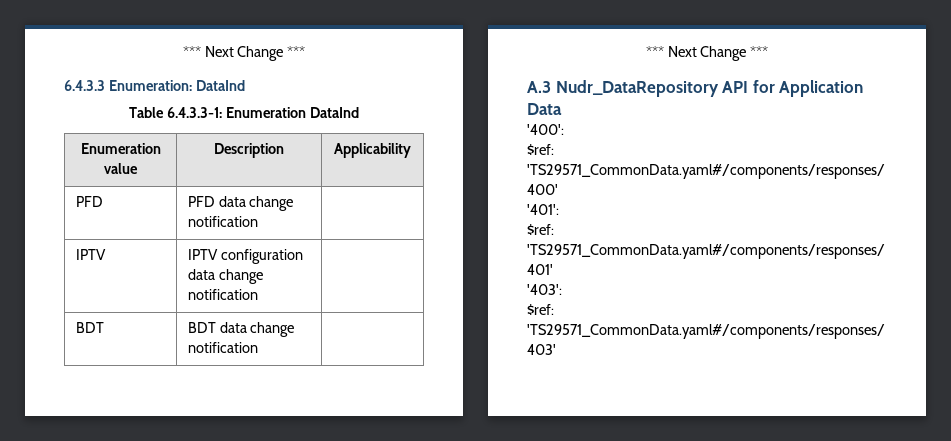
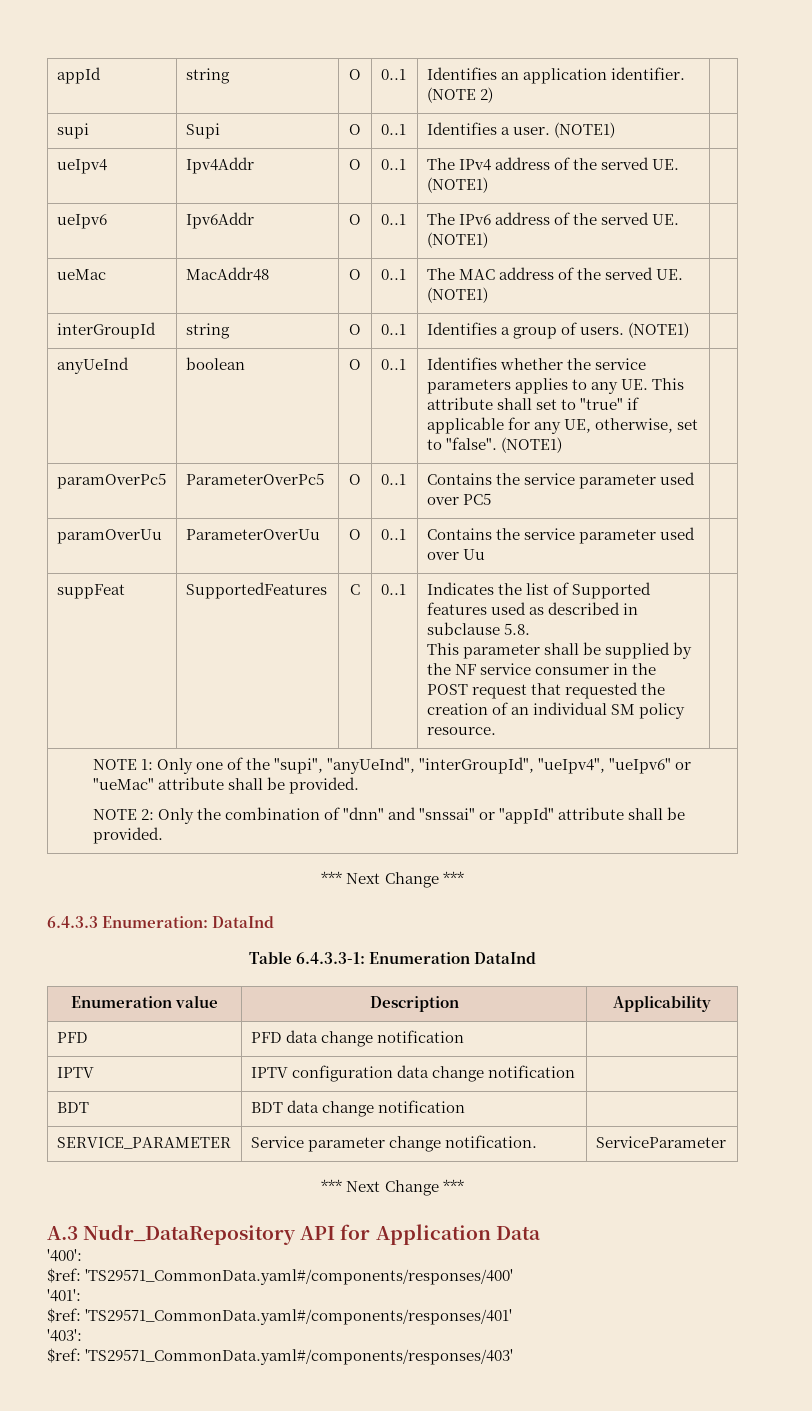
+ appId | string | O | 0..1 | Identifies an application identifier. (NOTE 2) |
+ supi | Supi | O | 0..1 | Identifies a user. (NOTE1) |
+ ueIpv4 | Ipv4Addr | O | 0..1 | The IPv4 address of the served UE. (NOTE1) |
+ ueIpv6 | Ipv6Addr | O | 0..1 | The IPv6 address of the served UE. (NOTE1) |
+ ueMac | MacAddr48 | O | 0..1 | The MAC address of the served UE. (NOTE1) |
+ interGroupId | string | O | 0..1 | Identifies a group of users. (NOTE1) |
+ anyUeInd | boolean | O | 0..1 | Identifies whether the service parameters applies to any UE. This attribute shall set to "true" if applicable for any UE, otherwise, set to "false". (NOTE1) |
+ paramOverPc5 | ParameterOverPc5 | O | 0..1 | Contains the service parameter used over PC5 |
+ paramOverUu | ParameterOverUu | O | 0..1 | Contains the service parameter used over Uu |
+ suppFeat | SupportedFeatures | C | 0..1 | Indicates the list of Supported features used as described in subclause 5.8.
+ This parameter shall be supplied by the NF service consumer in the POST request that requested the creation of an individual SM policy resource. |
+ NOTE 1: Only one of the "supi", "anyUeInd", "interGroupId", "ueIpv4", "ueIpv6" or "ueMac" attribute shall be provided.
+ NOTE 2: Only the combination of "dnn" and "snssai" or "appId" attribute shall be provided.
+ SERVICE_PARAMETER | Service parameter change notification. | ServiceParameter

